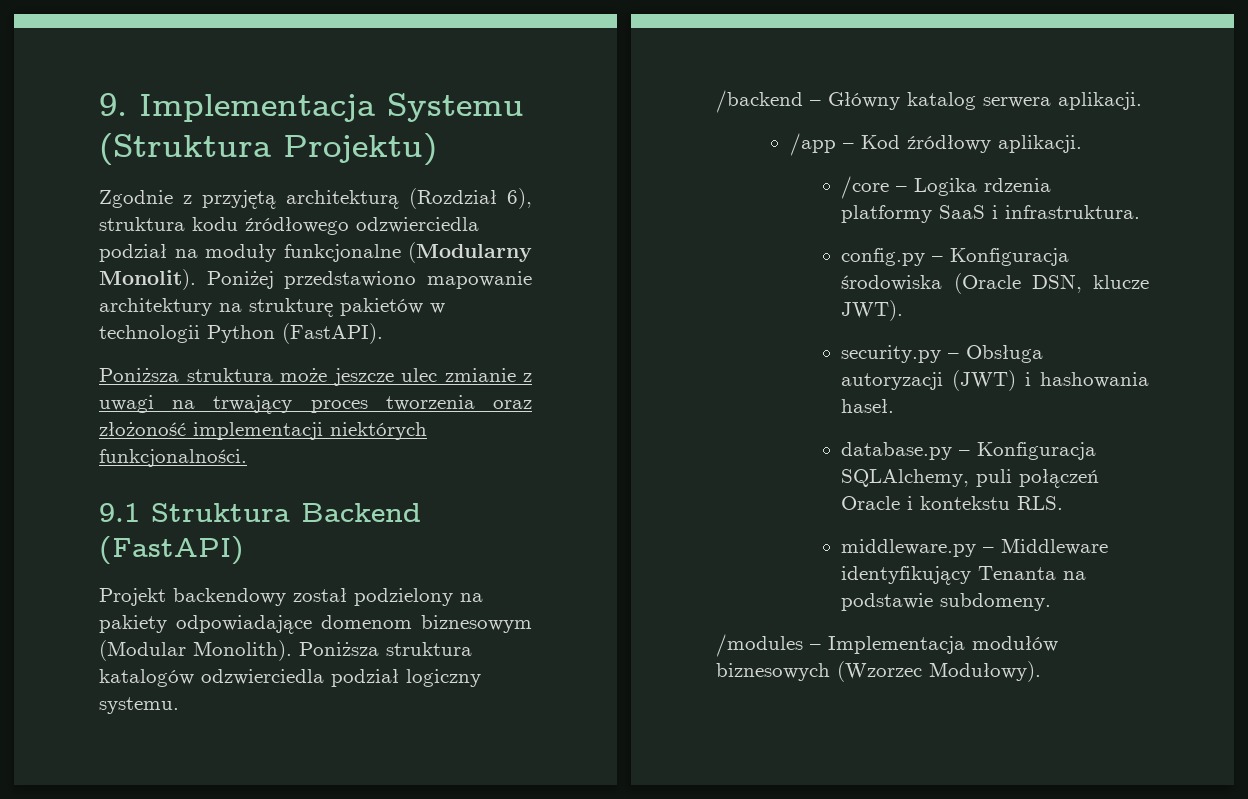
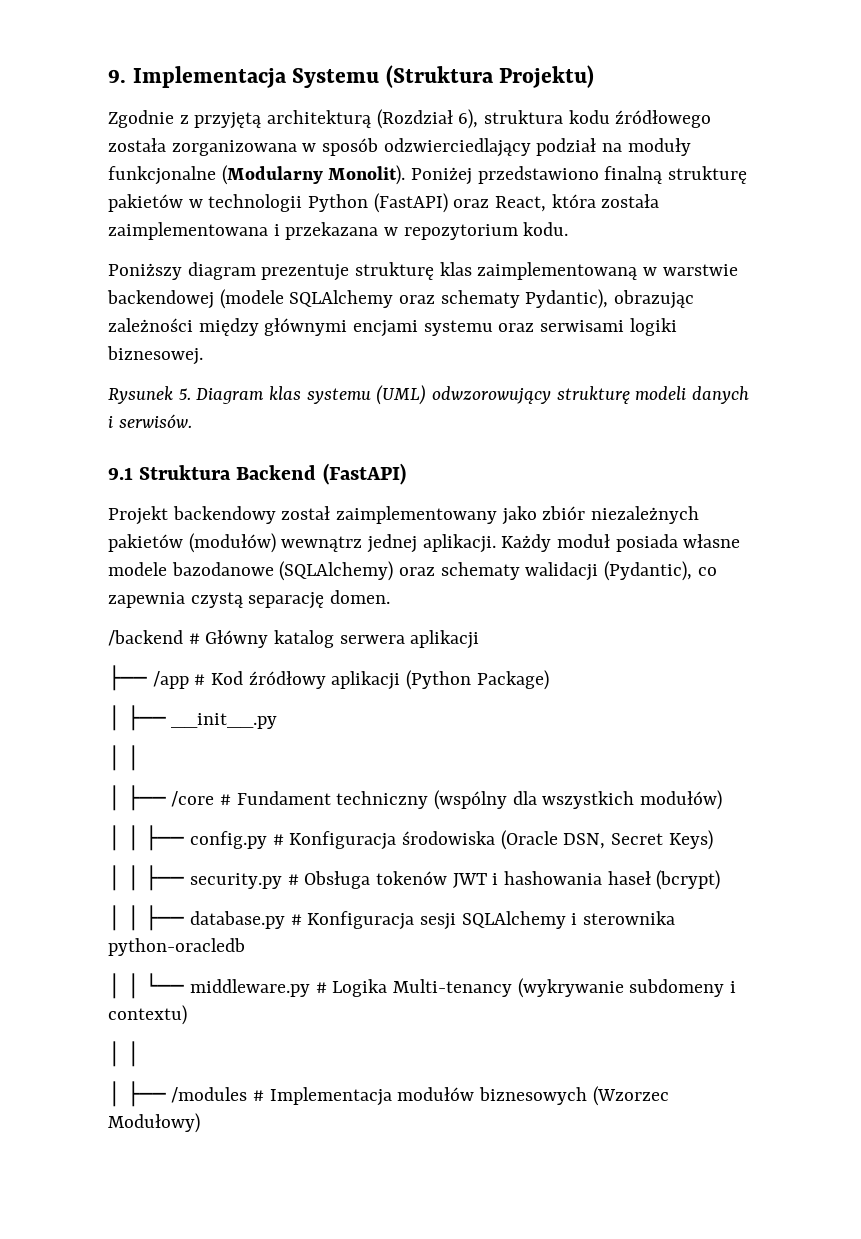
- Zgodnie z przyjętą architekturą (Rozdział 6), struktura kodu źródłowego odzwierciedla podział na moduły funkcjonalne (Modularny Monolit).
+ Zgodnie z przyjętą architekturą (Rozdział 6), struktura kodu źródłowego została zorganizowana w sposób odzwierciedlający podział na moduły funkcjonalne (Modularny Monolit).
- Poniżej przedstawiono mapowanie architektury na strukturę pakietów w technologii Python (FastAPI).
- Poniższa struktura może jeszcze ulec zmianie z uwagi na trwający proces tworzenia oraz złożoność implementacji niektórych funkcjonalności.
+ Poniżej przedstawiono finalną strukturę pakietów w technologii Python (FastAPI) oraz React, która została zaimplementowana i przekazana w repozytorium kodu.
+ Poniższy diagram prezentuje strukturę klas zaimplementowaną w warstwie backendowej (modele SQLAlchemy oraz schematy Pydantic), obrazując zależności między głównymi encjami systemu oraz serwisami logiki biznesowej.
+ Rysunek 5. Diagram klas systemu (UML) odwzorowujący strukturę modeli danych i serwisów.
- Projekt backendowy został podzielony na pakiety odpowiadające domenom biznesowym (Modular Monolith). Poniższa struktura katalogów odzwierciedla podział logiczny systemu.
+ Projekt backendowy został zaimplementowany jako zbiór niezależnych pakietów (modułów) wewnątrz jednej aplikacji. Każdy moduł posiada własne modele bazodanowe (SQLAlchemy) oraz schematy walidacji (Pydantic), co zapewnia czystą separację domen.
- /backend – Główny katalog serwera aplikacji.
- /app – Kod źródłowy aplikacji.
- /core – Logika rdzenia platformy SaaS i infrastruktura.
- config.py – Konfiguracja środowiska (Oracle DSN, klucze JWT).
- security.py – Obsługa autoryzacji (JWT) i hashowania haseł.
- database.py – Konfiguracja SQLAlchemy, puli połączeń Oracle i kontekstu RLS.
- middleware.py – Middleware identyfikujący Tenanta na podstawie subdomeny.
- /modules – Implementacja modułów biznesowych (Wzorzec Modułowy).
+ /backend # Główny katalog serwera aplikacji
+ ├── /app # Kod źródłowy aplikacji (Python Package)
+ │ ├── __init__.py
+ │ │
+ │ ├── /core # Fundament techniczny (wspólny dla wszystkich modułów)
+ │ │ ├── config.py # Konfiguracja środowiska (Oracle DSN, Secret Keys)
+ │ │ ├── security.py # Obsługa tokenów JWT i hashowania haseł (bcrypt)
+ │ │ ├── database.py # Konfiguracja sesji SQLAlchemy i sterownika python-oracledb
+ │ │ └── middleware.py # Logika Multi-tenancy (wykrywanie subdomeny i contextu)
+ │ │
+ │ ├── /modules # Implementacja modułów biznesowych (Wzorzec Modułowy)

